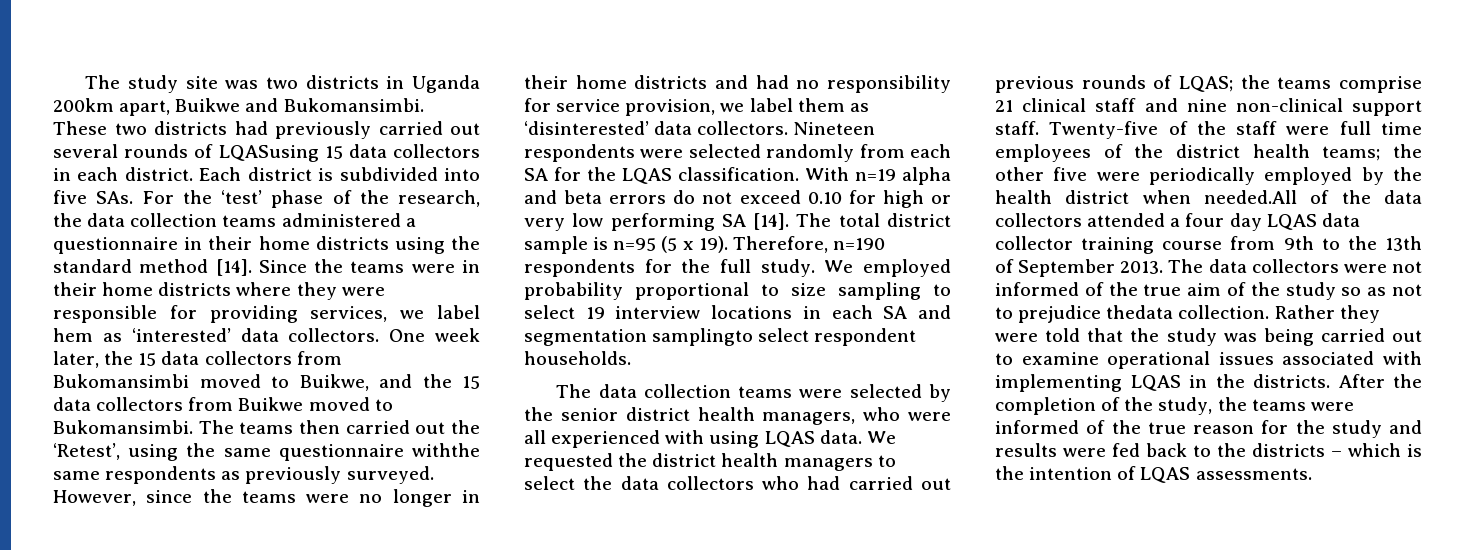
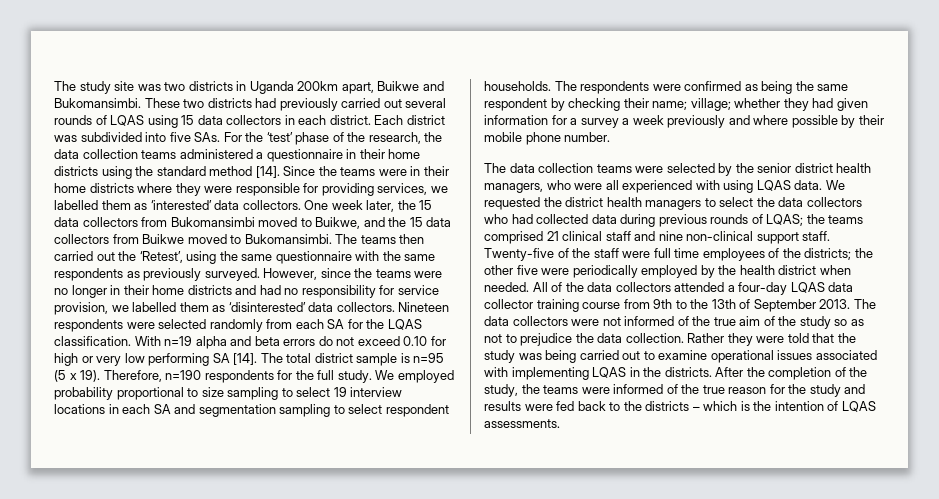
- These two districts had previously carried out several rounds of LQASusing 15 data collectors in each district.
+ These two districts had previously carried out several rounds of LQAS using 15 data collectors in each district.
- Each district is subdivided into five SAs. For the ‘test’ phase of the research, the data collection teams administered a questionnaire in their home districts using the standard method [14].
+ Each district was subdivided into five SAs. For the ‘test’ phase of the research, the data collection teams administered a questionnaire in their home districts using the standard method [14].
- Since the teams were in their home districts where they were responsible for providing services, we label hem as ‘interested’ data collectors.
+ Since the teams were in their home districts where they were responsible for providing services, we labelled them as ‘interested’ data collectors.
- The teams then carried out the ‘Retest’, using the same questionnaire withthe same respondents as previously surveyed.
+ The teams then carried out the ‘Retest’, using the same questionnaire with the same respondents as previously surveyed.
- However, since the teams were no longer in their home districts and had no responsibility for service provision, we label them as ‘disinterested’ data collectors.
+ However, since the teams were no longer in their home districts and had no responsibility for service provision, we labelled them as ‘disinterested’ data collectors.
- We employed probability proportional to size sampling to select 19 interview locations in each SA and segmentation samplingto select respondent households.
+ We employed probability proportional to size sampling to select 19 interview locations in each SA and segmentation sampling to select respondent households. The respondents were confirmed as being the same respondent by checking their name; village; whether they had given information for a survey a week previously and where possible by their mobile phone number.
- We requested the district health managers to select the data collectors who had carried out previous rounds of LQAS; the teams comprise 21 clinical staff and nine non-clinical support staff.
+ We requested the district health managers to select the data collectors who had collected data during previous rounds of LQAS; the teams comprised 21 clinical staff and nine non-clinical support staff.
- Twenty-five of the staff were full time employees of the district health teams; the other five were periodically employed by the health district when needed.All of the data collectors attended a four day LQAS data collector training course from 9th to the 13th of September 2013.
+ Twenty-five of the staff were full time employees of the districts; the other five were periodically employed by the health district when needed. All of the data collectors attended a four-day LQAS data collector training course from 9th to the 13th of September 2013.
- The data collectors were not informed of the true aim of the study so as not to prejudice thedata collection.
+ The data collectors were not informed of the true aim of the study so as not to prejudice the data collection.

